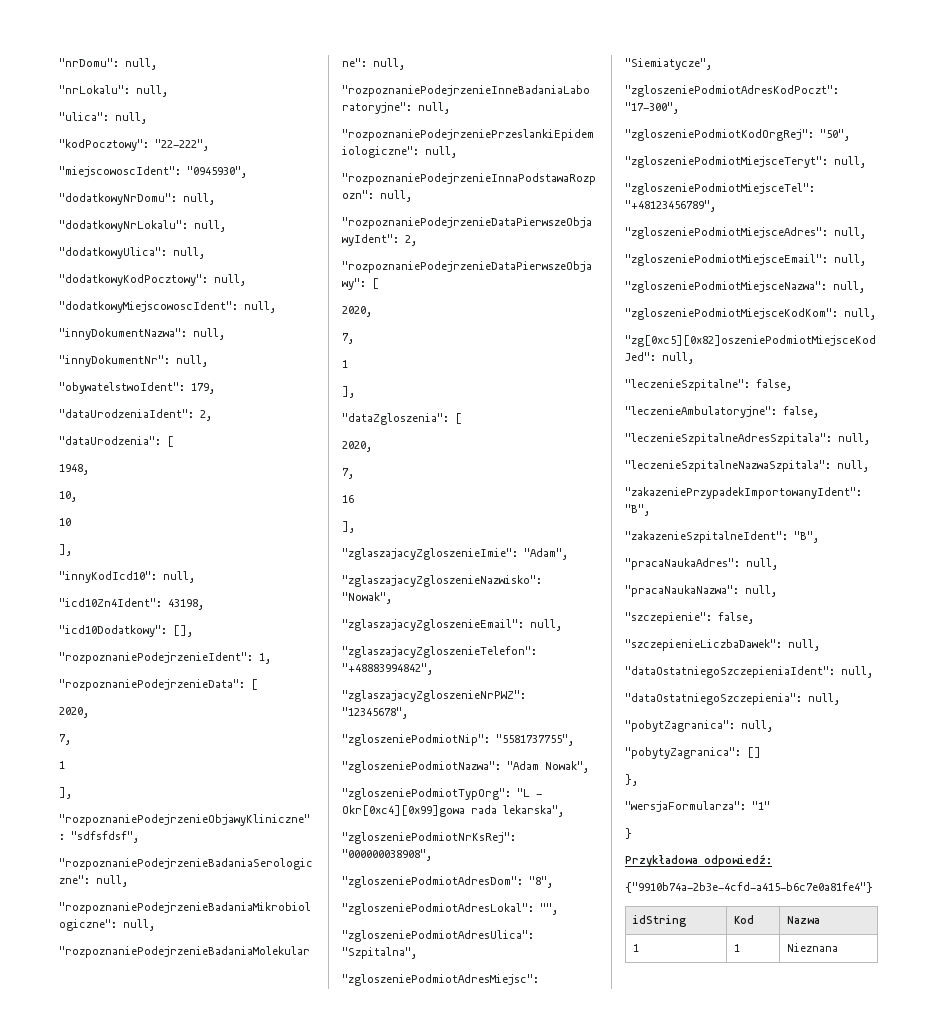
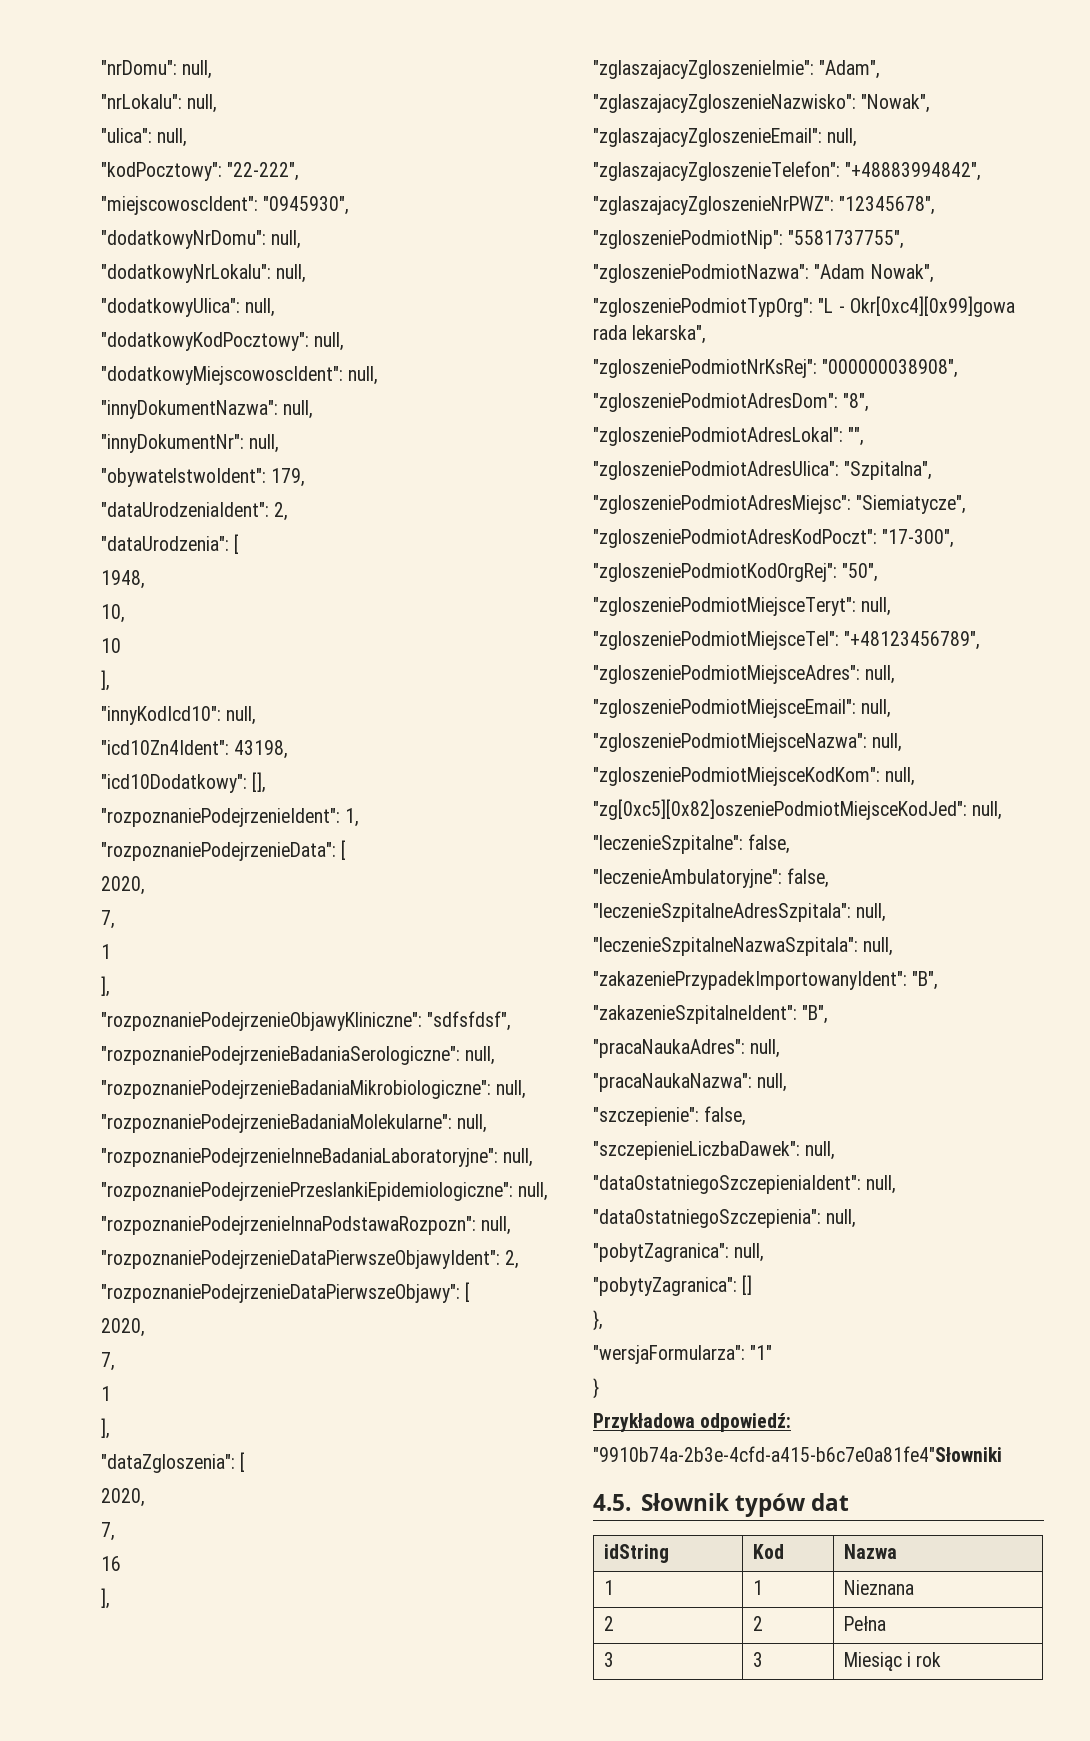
- {"9910b74a-2b3e-4cfd-a415-b6c7e0a81fe4"}
+ "9910b74a-2b3e-4cfd-a415-b6c7e0a81fe4"Słowniki
+ 4.5. Słownik typów dat
+ 2 | 2 | Pełna
+ 3 | 3 | Miesiąc i rok

